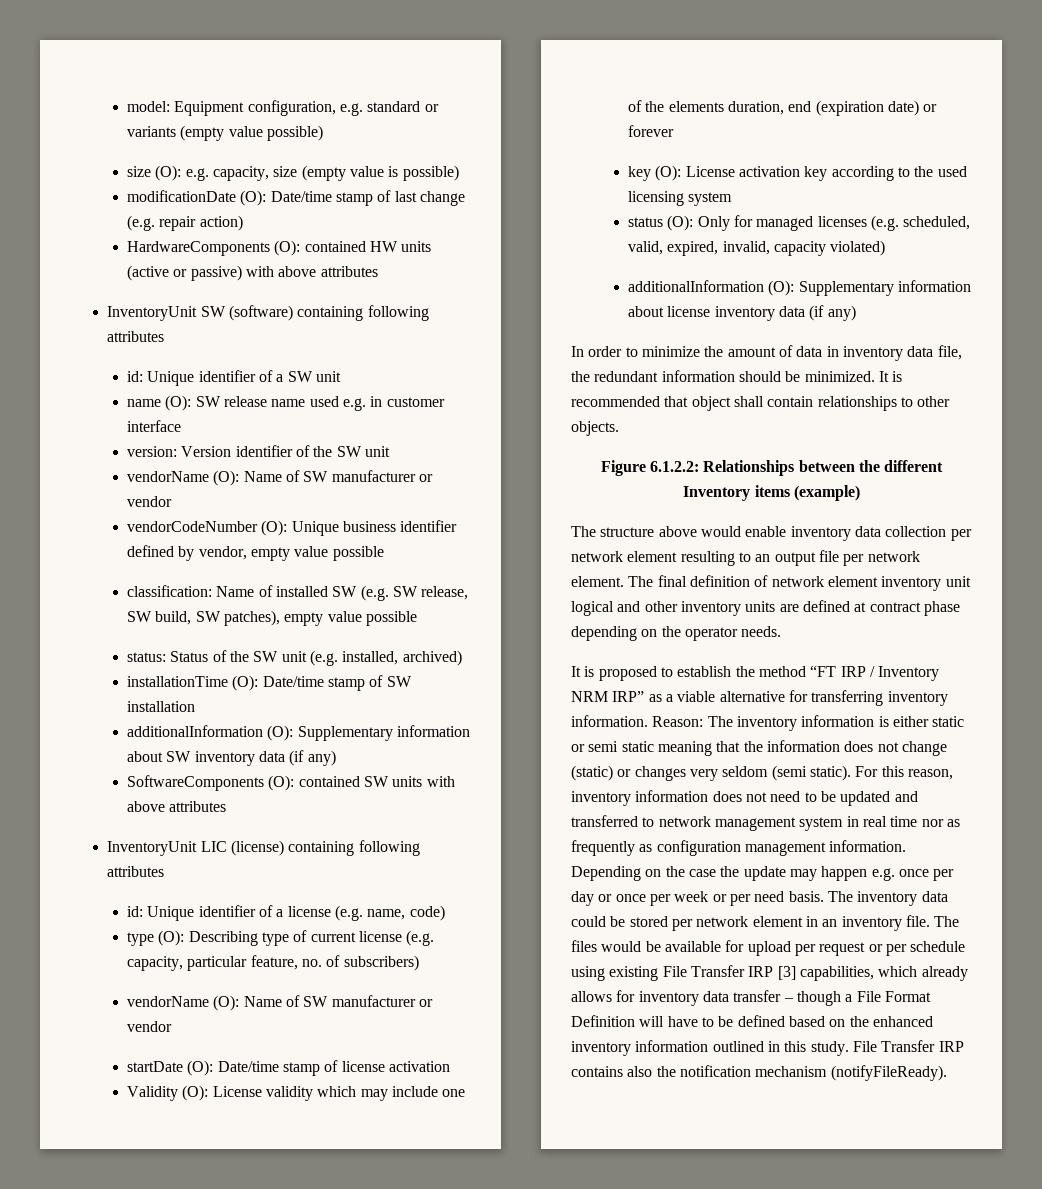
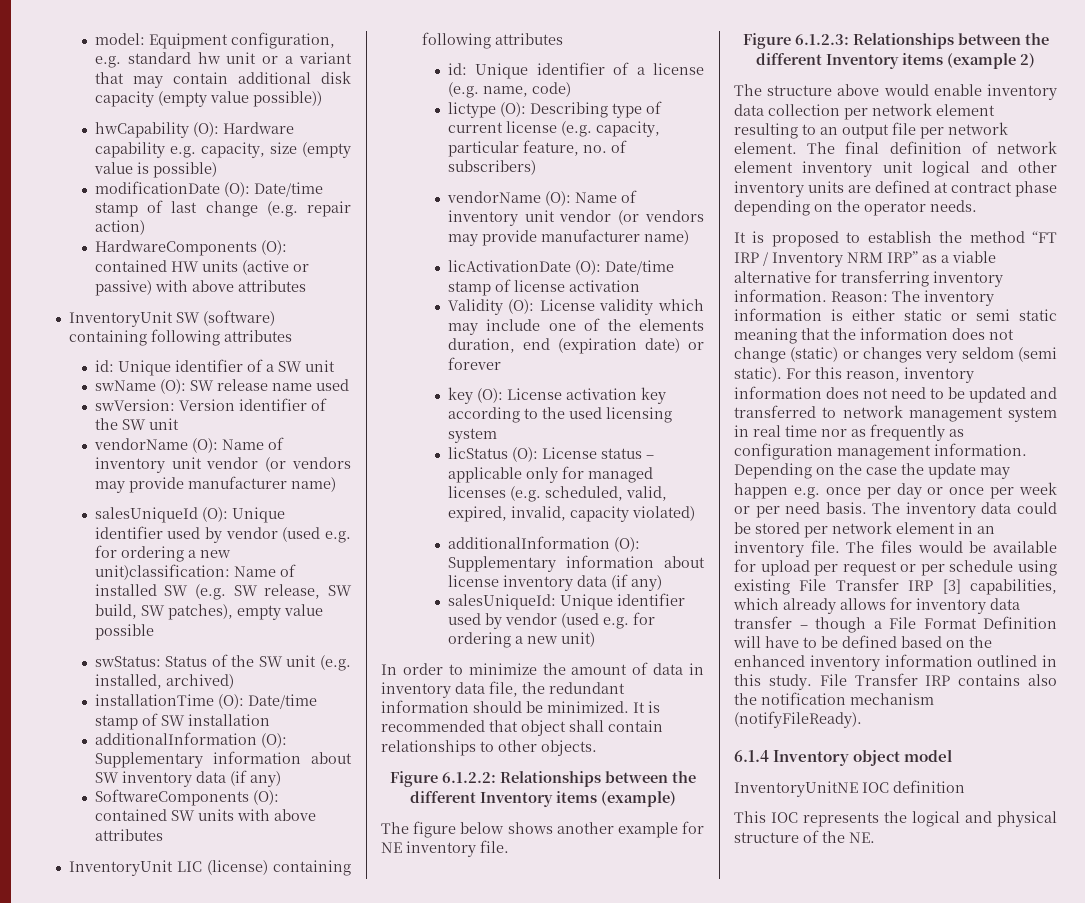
- model: Equipment configuration, e.g. standard or variants (empty value possible)
- size (O): e.g. capacity, size (empty value is possible)
+ model: Equipment configuration, e.g. standard hw unit or a variant that may contain additional disk capacity (empty value possible))
+ hwCapability (O): Hardware capability e.g. capacity, size (empty value is possible)
- name (O): SW release name used e.g. in customer interface
- version: Version identifier of the SW unit
- vendorName (O): Name of SW manufacturer or vendor
- vendorCodeNumber (O): Unique business identifier defined by vendor, empty value possible
- classification: Name of installed SW (e.g. SW release, SW build, SW patches), empty value possible
+ swName (O): SW release name used
+ swVersion: Version identifier of the SW unit
+ vendorName (O): Name of inventory unit vendor (or vendors may provide manufacturer name)
+ salesUniqueId (O): Unique identifier used by vendor (used e.g. for ordering a new unit)classification: Name of installed SW (e.g. SW release, SW build, SW patches), empty value possible
- status: Status of the SW unit (e.g. installed, archived)
+ swStatus: Status of the SW unit (e.g. installed, archived)
- type (O): Describing type of current license (e.g. capacity, particular feature, no. of subscribers)
- vendorName (O): Name of SW manufacturer or vendor
- startDate (O): Date/time stamp of license activation
+ lictype (O): Describing type of current license (e.g. capacity, particular feature, no. of subscribers)
+ vendorName (O): Name of inventory unit vendor (or vendors may provide manufacturer name)
+ licActivationDate (O): Date/time stamp of license activation
- status (O): Only for managed licenses (e.g. scheduled, valid, expired, invalid, capacity violated)
+ licStatus (O): License status – applicable only for managed licenses (e.g. scheduled, valid, expired, invalid, capacity violated)
+ salesUniqueId: Unique identifier used by vendor (used e.g. for ordering a new unit)
+ The figure below shows another example for NE inventory file.
+ Figure 6.1.2.3: Relationships between the different Inventory items (example 2)
+ 6.1.4 Inventory object model
+ InventoryUnitNE IOC definition
+ This IOC represents the logical and physical structure of the NE.

